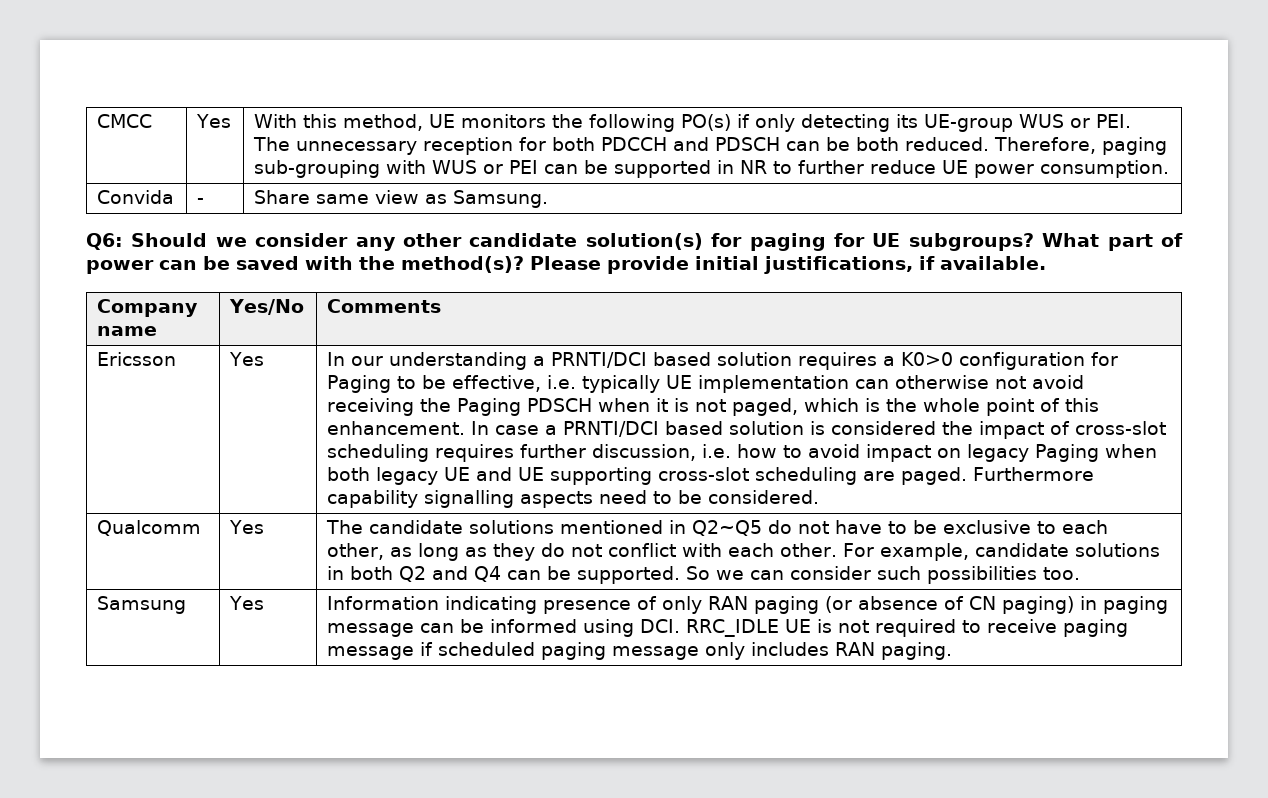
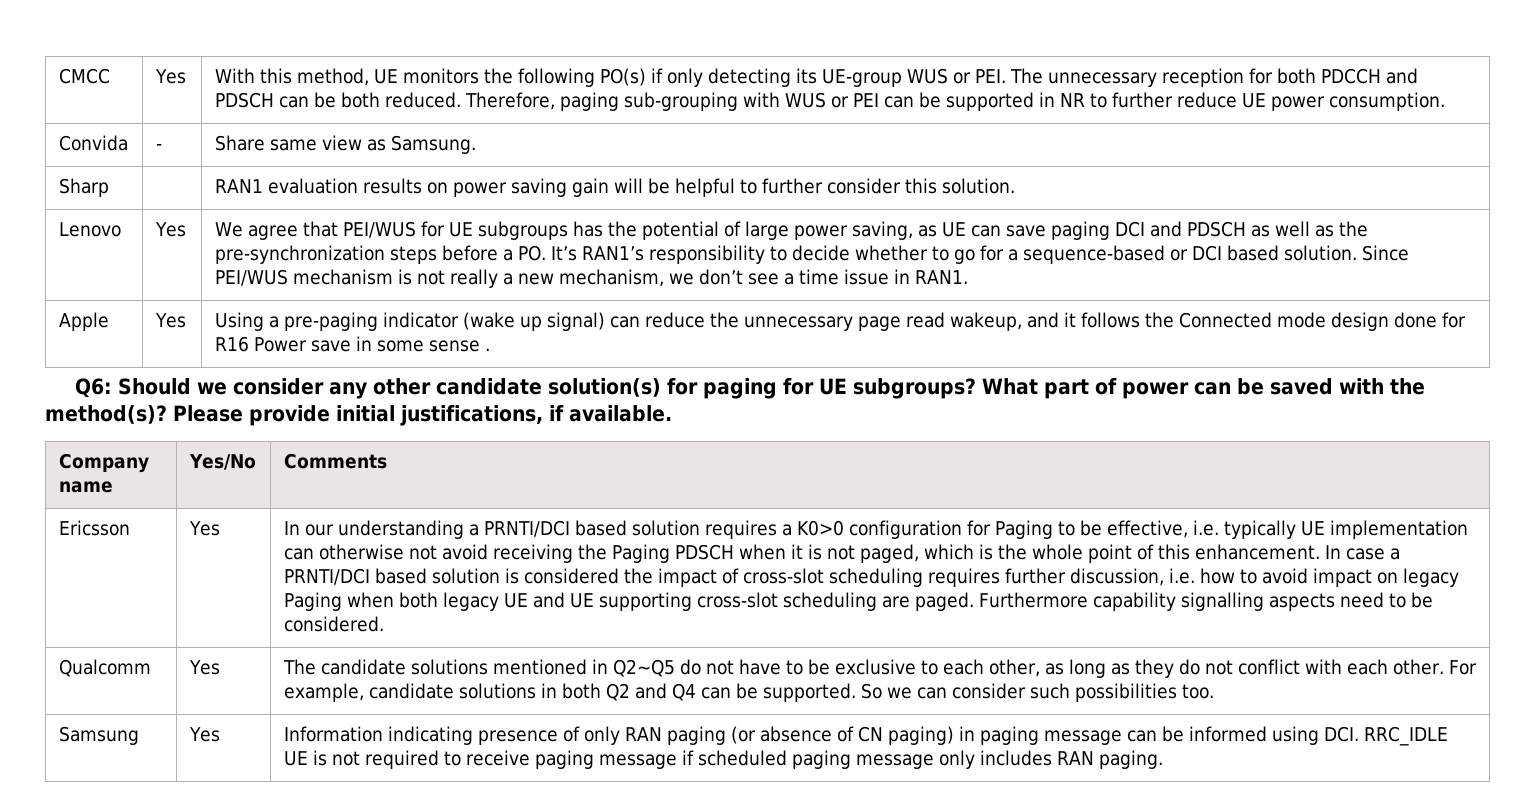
+ Sharp | | RAN1 evaluation results on power saving gain will be helpful to further consider this solution.
+ Lenovo | Yes | We agree that PEI/WUS for UE subgroups has the potential of large power saving, as UE can save paging DCI and PDSCH as well as the pre-synchronization steps before a PO. It’s RAN1’s responsibility to decide whether to go for a sequence-based or DCI based solution. Since PEI/WUS mechanism is not really a new mechanism, we don’t see a time issue in RAN1.
+ Apple | Yes | Using a pre-paging indicator (wake up signal) can reduce the unnecessary page read wakeup, and it follows the Connected mode design done for R16 Power save in some sense .

